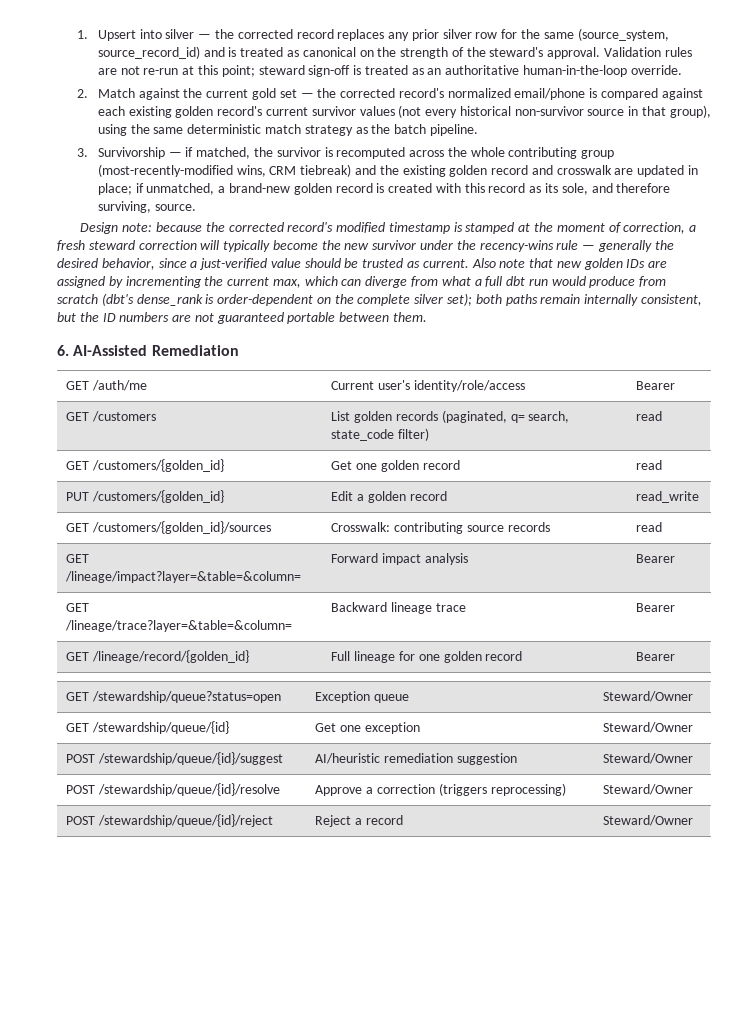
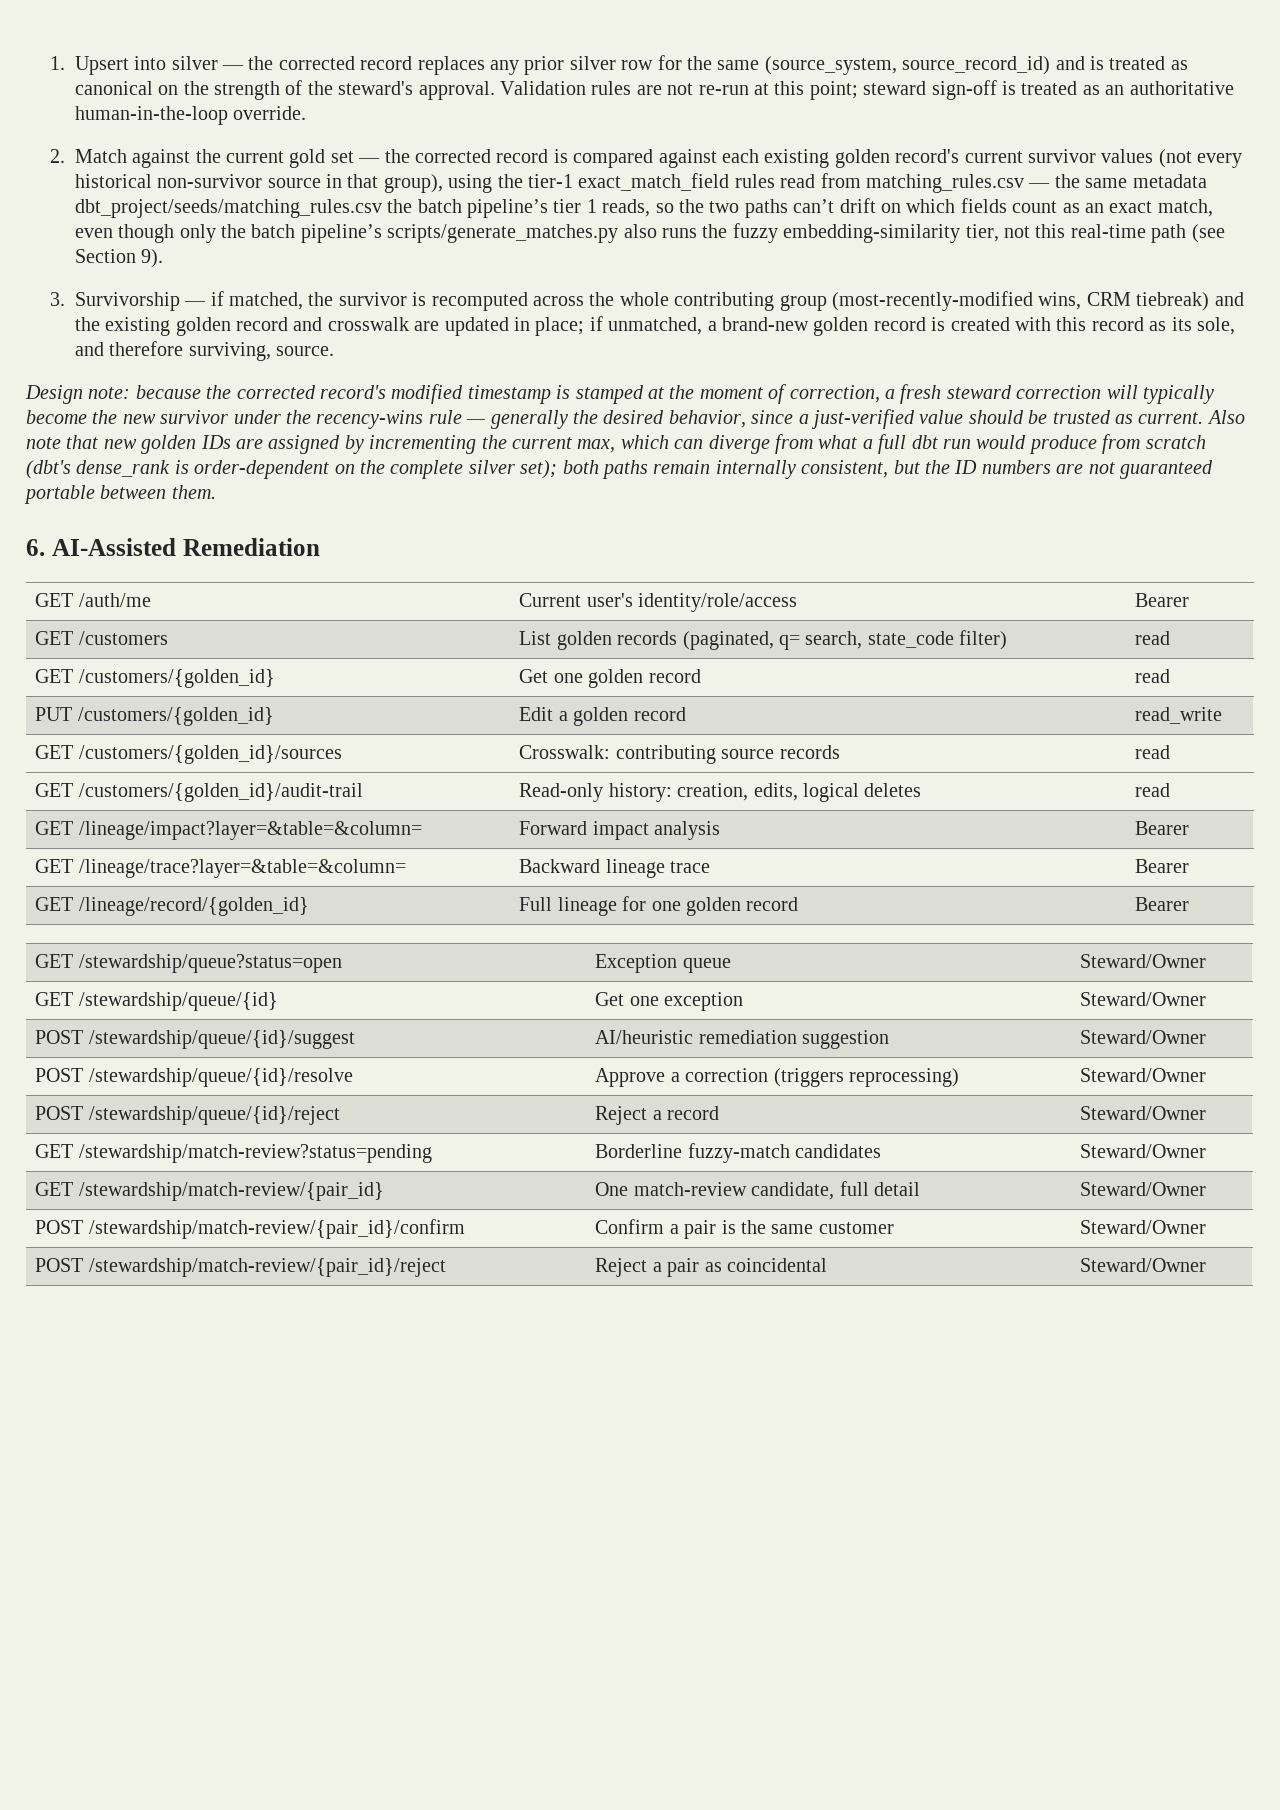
- 2. Match against the current gold set — the corrected record's normalized email/phone is compared against each existing golden record's current survivor values (not every historical non-survivor source in that group), using the same deterministic match strategy as the batch pipeline.
+ 2. Match against the current gold set — the corrected record is compared against each existing golden record's current survivor values (not every historical non-survivor source in that group), using the tier-1 exact_match_field rules read from matching_rules.csv — the same metadata dbt_project/seeds/matching_rules.csv the batch pipeline’s tier 1 reads, so the two paths can’t drift on which fields count as an exact match, even though only the batch pipeline’s scripts/generate_matches.py also runs the fuzzy embedding-similarity tier, not this real-time path (see Section 9).
+ GET /customers/{golden_id}/audit-trail | Read-only history: creation, edits, logical deletes | read
+ GET /stewardship/match-review?status=pending | Borderline fuzzy-match candidates | Steward/Owner
+ GET /stewardship/match-review/{pair_id} | One match-review candidate, full detail | Steward/Owner
+ POST /stewardship/match-review/{pair_id}/confirm | Confirm a pair is the same customer | Steward/Owner
+ POST /stewardship/match-review/{pair_id}/reject | Reject a pair as coincidental | Steward/Owner

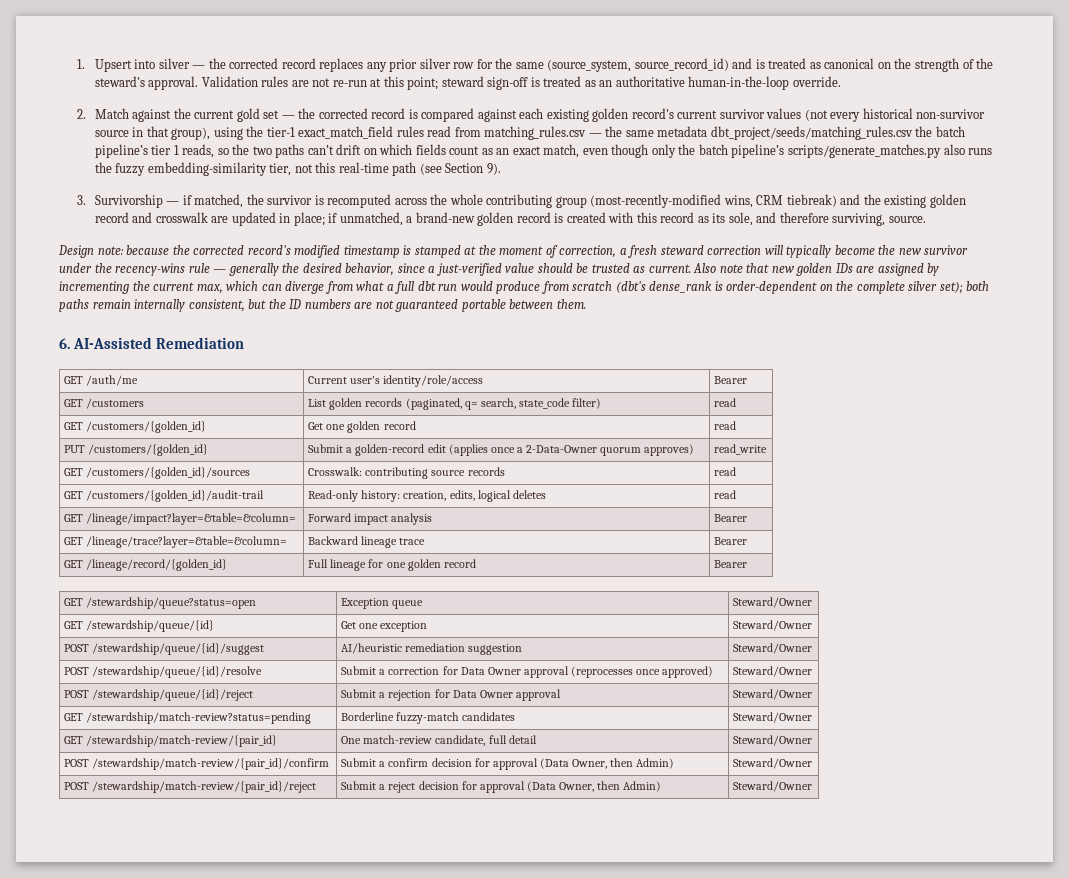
- PUT /customers/{golden_id} | Edit a golden record | read_write
+ PUT /customers/{golden_id} | Submit a golden-record edit (applies once a 2-Data-Owner quorum approves) | read_write
- POST /stewardship/queue/{id}/resolve | Approve a correction (triggers reprocessing) | Steward/Owner
- POST /stewardship/queue/{id}/reject | Reject a record | Steward/Owner
+ POST /stewardship/queue/{id}/resolve | Submit a correction for Data Owner approval (reprocesses once approved) | Steward/Owner
+ POST /stewardship/queue/{id}/reject | Submit a rejection for Data Owner approval | Steward/Owner
- POST /stewardship/match-review/{pair_id}/confirm | Confirm a pair is the same customer | Steward/Owner
- POST /stewardship/match-review/{pair_id}/reject | Reject a pair as coincidental | Steward/Owner
+ POST /stewardship/match-review/{pair_id}/confirm | Submit a confirm decision for approval (Data Owner, then Admin) | Steward/Owner
+ POST /stewardship/match-review/{pair_id}/reject | Submit a reject decision for approval (Data Owner, then Admin) | Steward/Owner

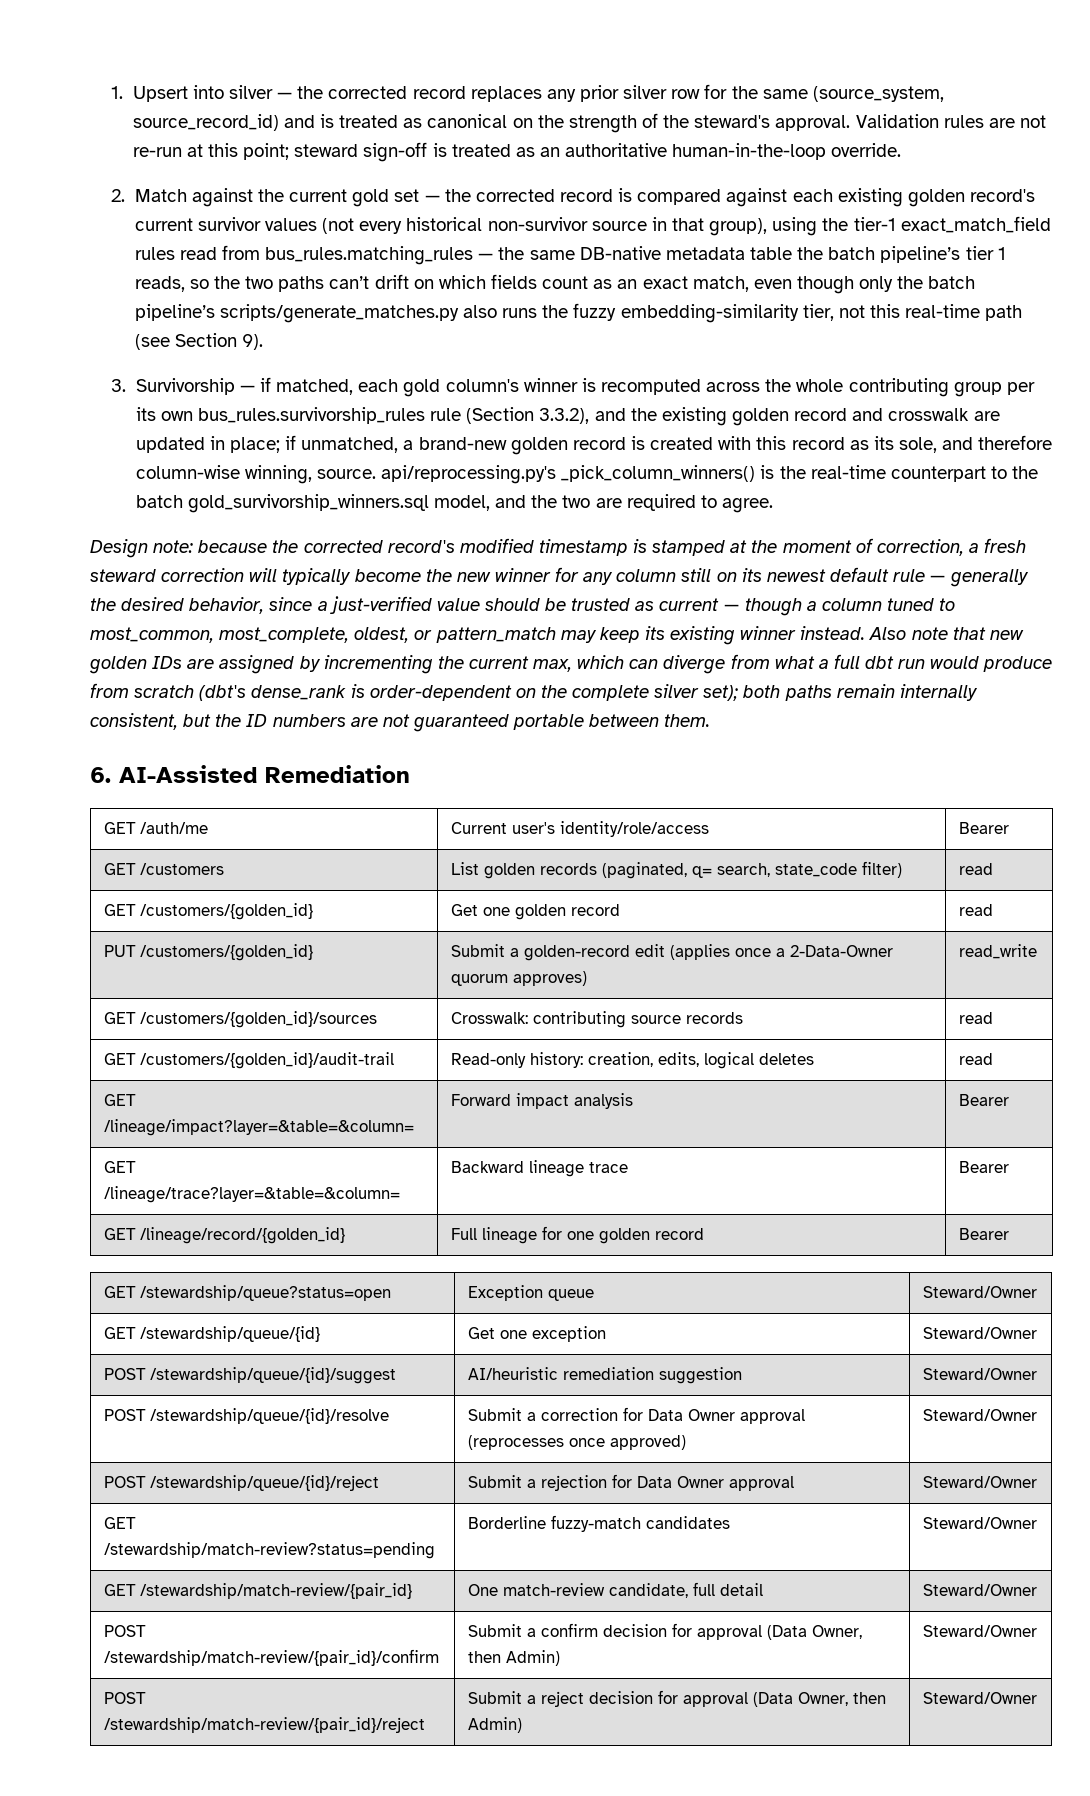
- 2. Match against the current gold set — the corrected record is compared against each existing golden record's current survivor values (not every historical non-survivor source in that group), using the tier-1 exact_match_field rules read from matching_rules.csv — the same metadata dbt_project/seeds/matching_rules.csv the batch pipeline’s tier 1 reads, so the two paths can’t drift on which fields count as an exact match, even though only the batch pipeline’s scripts/generate_matches.py also runs the fuzzy embedding-similarity tier, not this real-time path (see Section 9).
+ 2. Match against the current gold set — the corrected record is compared against each existing golden record's current survivor values (not every historical non-survivor source in that group), using the tier-1 exact_match_field rules read from bus_rules.matching_rules — the same DB-native metadata table the batch pipeline’s tier 1 reads, so the two paths can’t drift on which fields count as an exact match, even though only the batch pipeline’s scripts/generate_matches.py also runs the fuzzy embedding-similarity tier, not this real-time path (see Section 9).
- 3. Survivorship — if matched, the survivor is recomputed across the whole contributing group (most-recently-modified wins, CRM tiebreak) and the existing golden record and crosswalk are updated in place; if unmatched, a brand-new golden record is created with this record as its sole, and therefore surviving, source.
+ 3. Survivorship — if matched, each gold column's winner is recomputed across the whole contributing group per its own bus_rules.survivorship_rules rule (Section 3.3.2), and the existing golden record and crosswalk are updated in place; if unmatched, a brand-new golden record is created with this record as its sole, and therefore column-wise winning, source. api/reprocessing.py's _pick_column_winners() is the real-time counterpart to the batch gold_survivorship_winners.sql model, and the two are required to agree.
- Design note: because the corrected record's modified timestamp is stamped at the moment of correction, a fresh steward correction will typically become the new survivor under the recency-wins rule — generally the desired behavior, since a just-verified value should be trusted as current.
+ Design note: because the corrected record's modified timestamp is stamped at the moment of correction, a fresh steward correction will typically become the new winner for any column still on its newest default rule — generally the desired behavior, since a just-verified value should be trusted as current — though a column tuned to most_common, most_complete, oldest, or pattern_match may keep its existing winner instead.

